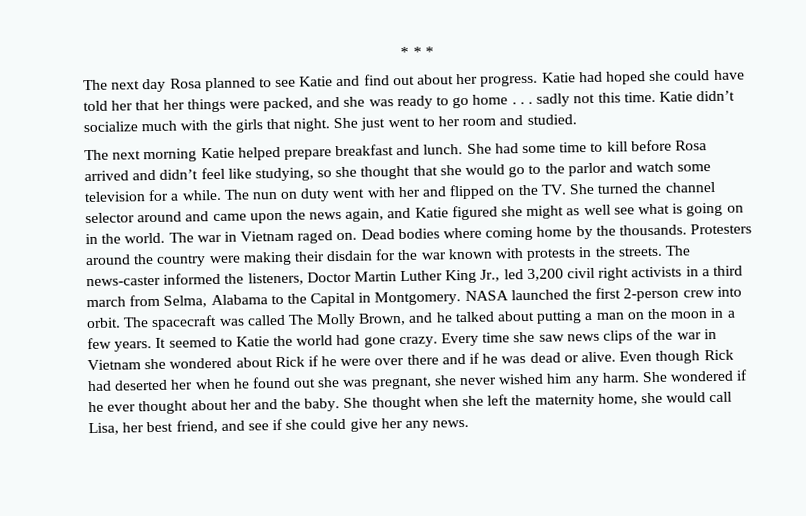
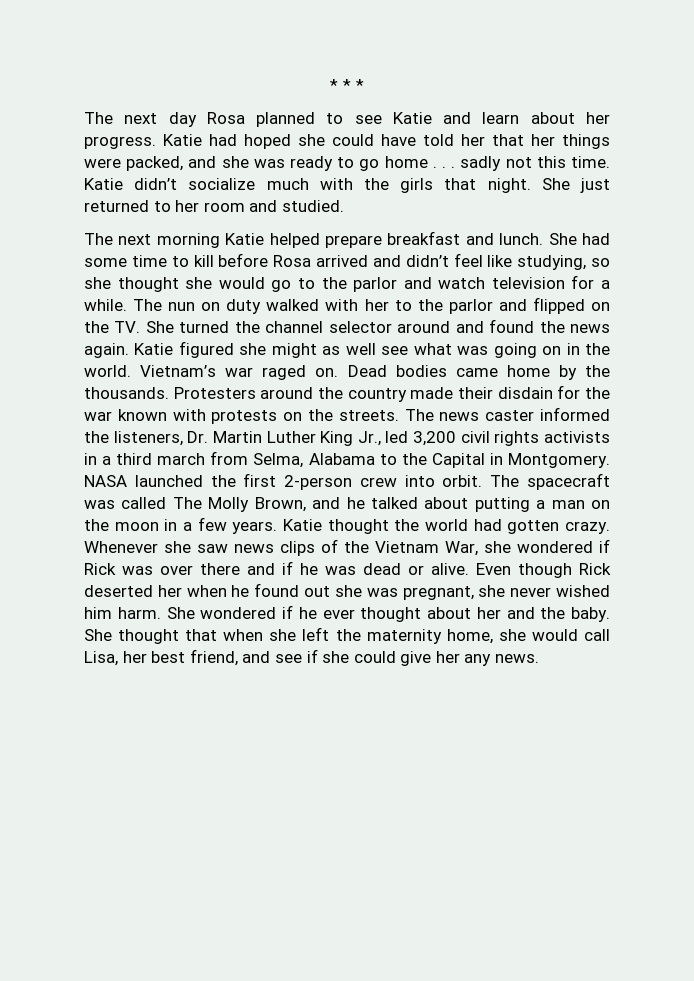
- The next day Rosa planned to see Katie and find out about her progress.
+ The next day Rosa planned to see Katie and learn about her progress.
- She just went to her room and studied.
+ She just returned to her room and studied.
- She had some time to kill before Rosa arrived and didn’t feel like studying, so she thought that she would go to the parlor and watch some television for a while.
+ She had some time to kill before Rosa arrived and didn’t feel like studying, so she thought she would go to the parlor and watch television for a while.
- The nun on duty went with her and flipped on the TV. She turned the channel selector around and came upon the news again, and Katie figured she might as well see what is going on in the world.
+ The nun on duty walked with her to the parlor and flipped on the TV. She turned the channel selector around and found the news again. Katie figured she might as well see what was going on in the world.
- The war in Vietnam raged on.
+ Vietnam’s war raged on.
- Dead bodies where coming home by the thousands.
+ Dead bodies came home by the thousands.
- Protesters around the country were making their disdain for the war known with protests in the streets.
+ Protesters around the country made their disdain for the war known with protests on the streets.
- The news-caster informed the listeners, Doctor Martin Luther King Jr., led 3,200 civil right activists in a third march from Selma, Alabama to the Capital in Montgomery.
+ The news caster informed the listeners, Dr. Martin Luther King Jr., led 3,200 civil rights activists in a third march from Selma, Alabama to the Capital in Montgomery.
- It seemed to Katie the world had gone crazy. Every time she saw news clips of the war in Vietnam she wondered about Rick if he were over there and if he was dead or alive.
+ Katie thought the world had gotten crazy. Whenever she saw news clips of the Vietnam War, she wondered if Rick was over there and if he was dead or alive.
- Even though Rick had deserted her when he found out she was pregnant, she never wished him any harm.
+ Even though Rick deserted her when he found out she was pregnant, she never wished him harm.
- She thought when she left the maternity home, she would call Lisa, her best friend, and see if she could give her any news.
+ She thought that when she left the maternity home, she would call Lisa, her best friend, and see if she could give her any news.

